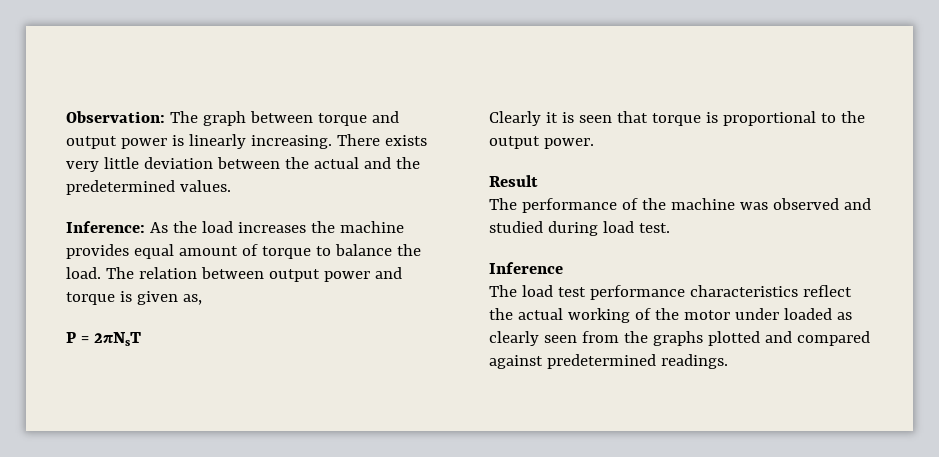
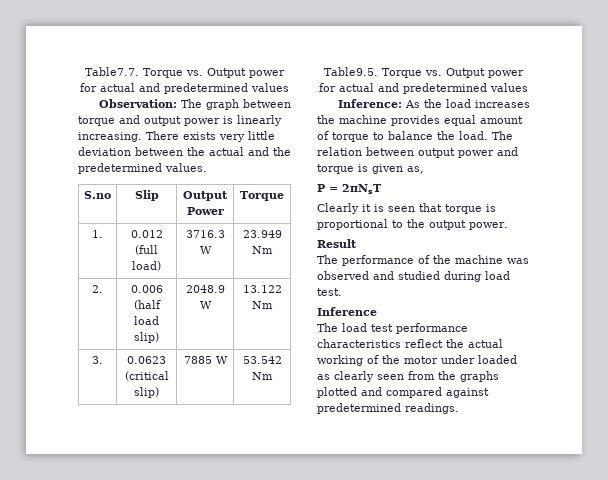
+ Table7.7. Torque vs. Output power for actual and predetermined values
+ S.no | Slip | Output Power | Torque
+ 1. | 0.012 (full load) | 3716.3 W | 23.949 Nm
+ 2. | 0.006 (half load slip) | 2048.9 W | 13.122 Nm
+ 3. | 0.0623 (critical slip) | 7885 W | 53.542 Nm
+ Table9.5. Torque vs. Output power for actual and predetermined values

